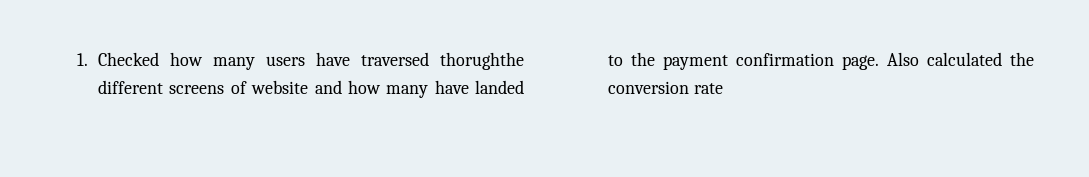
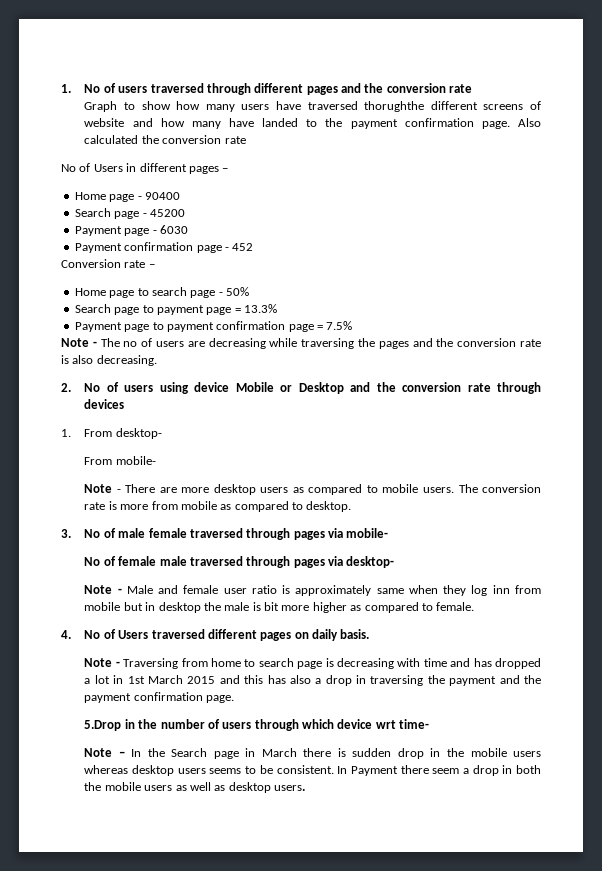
- 1. Checked how many users have traversed thorughthe different screens of website and how many have landed to the payment confirmation page.
+ 1. No of users traversed through different pages and the conversion rate
+ Graph to show how many users have traversed thorughthe different screens of website and how many have landed to the payment confirmation page.
+ No of Users in different pages –
+ Home page - 90400
+ Search page - 45200
+ Payment page - 6030
+ Payment confirmation page - 452
+ Conversion rate –
+ Home page to search page - 50%
+ Search page to payment page = 13.3%
+ Payment page to payment confirmation page = 7.5%
+ Note - The no of users are decreasing while traversing the pages and the conversion rate is also decreasing.
+ 2. No of users using device Mobile or Desktop and the conversion rate through devices
+ 1. From desktop-
+ From mobile-
+ Note - There are more desktop users as compared to mobile users. The conversion rate is more from mobile as compared to desktop.
+ 3. No of male female traversed through pages via mobile-
+ No of female male traversed through pages via desktop-
+ Note - Male and female user ratio is approximately same when they log inn from mobile but in desktop the male is bit more higher as compared to female.
+ 4. No of Users traversed different pages on daily basis.
+ Note - Traversing from home to search page is decreasing with time and has dropped a lot in 1st March 2015 and this has also a drop in traversing the payment and the payment confirmation page.
+ 5.Drop in the number of users through which device wrt time-
+ Note – In the Search page in March there is sudden drop in the mobile users whereas desktop users seems to be consistent. In Payment there seem a drop in both the mobile users as well as desktop users.

